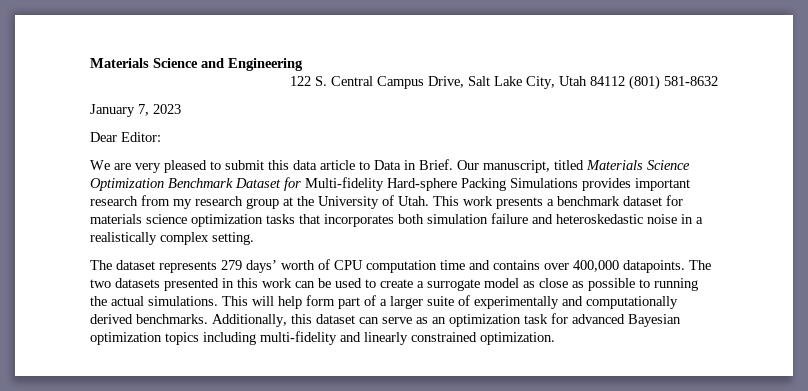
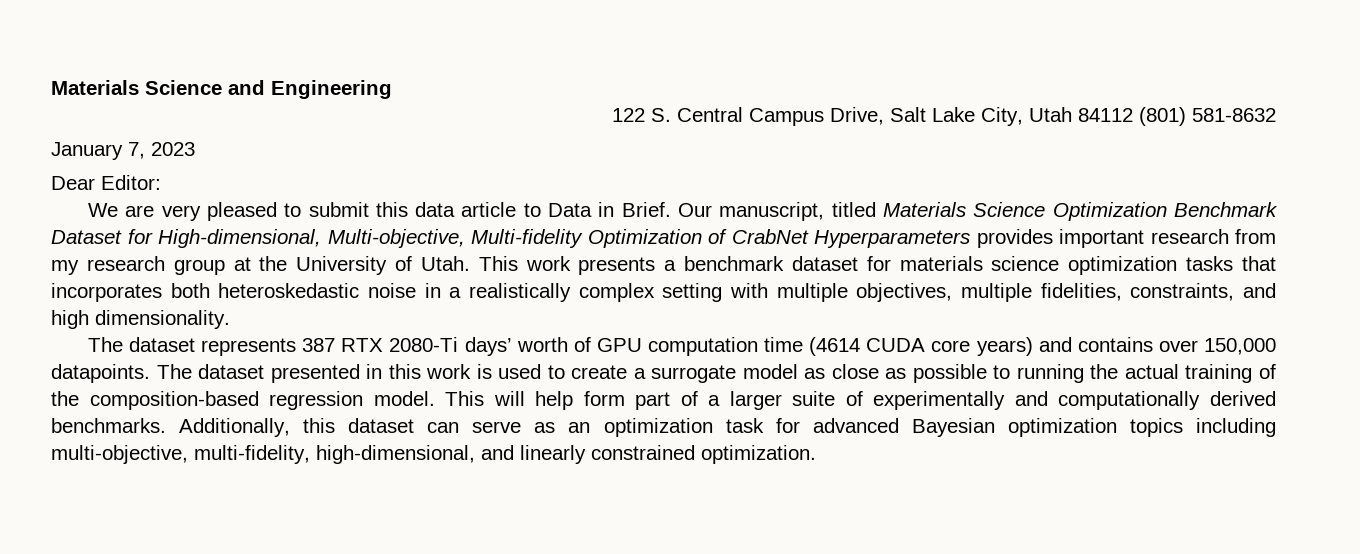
- Our manuscript, titled Materials Science Optimization Benchmark Dataset for Multi-fidelity Hard-sphere Packing Simulations provides important research from my research group at the University of Utah.
+ Our manuscript, titled Materials Science Optimization Benchmark Dataset for High-dimensional, Multi-objective, Multi-fidelity Optimization of CrabNet Hyperparameters provides important research from my research group at the University of Utah.
- This work presents a benchmark dataset for materials science optimization tasks that incorporates both simulation failure and heteroskedastic noise in a realistically complex setting.
+ This work presents a benchmark dataset for materials science optimization tasks that incorporates both heteroskedastic noise in a realistically complex setting with multiple objectives, multiple fidelities, constraints, and high dimensionality.
- The dataset represents 279 days’ worth of CPU computation time and contains over 400,000 datapoints.
+ The dataset represents 387 RTX 2080-Ti days’ worth of GPU computation time (4614 CUDA core years) and contains over 150,000 datapoints.
- The two datasets presented in this work can be used to create a surrogate model as close as possible to running the actual simulations.
+ The dataset presented in this work is used to create a surrogate model as close as possible to running the actual training of the composition-based regression model.
- Additionally, this dataset can serve as an optimization task for advanced Bayesian optimization topics including multi-fidelity and linearly constrained optimization.
+ Additionally, this dataset can serve as an optimization task for advanced Bayesian optimization topics including multi-objective, multi-fidelity, high-dimensional, and linearly constrained optimization.

